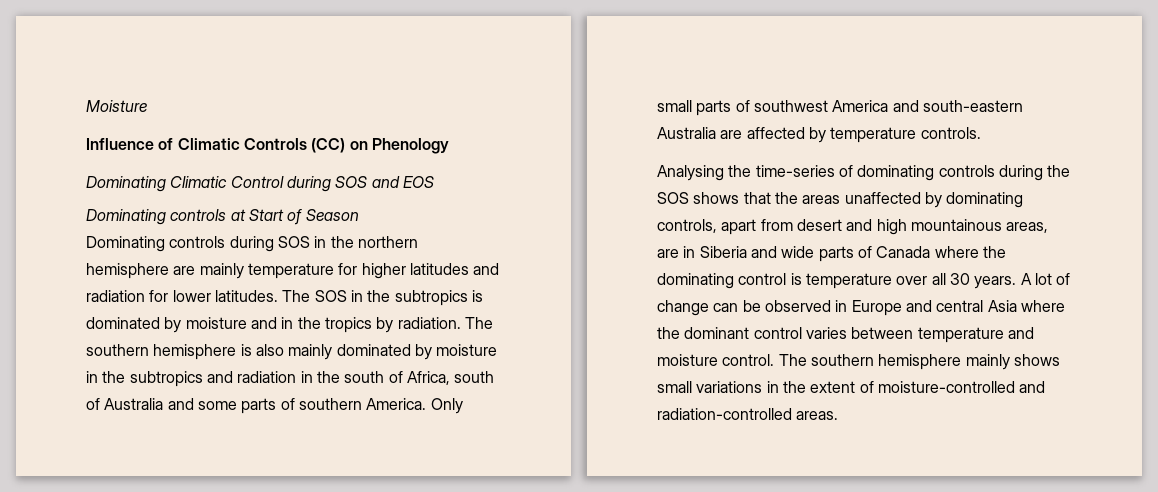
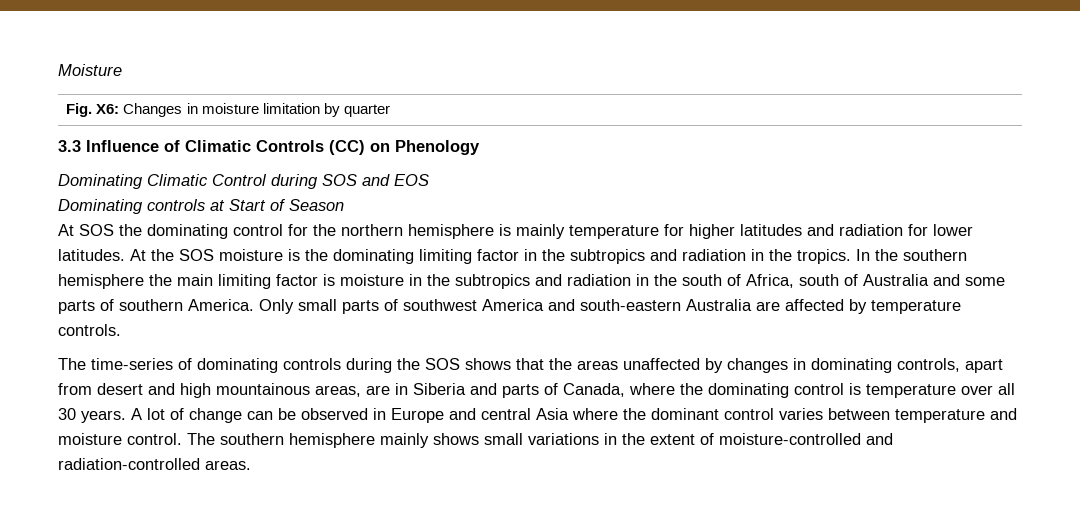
- Influence of Climatic Controls (CC) on Phenology
+ Fig. X6: Changes in moisture limitation by quarter
+ 3.3 Influence of Climatic Controls (CC) on Phenology
- Dominating controls during SOS in the northern hemisphere are mainly temperature for higher latitudes and radiation for lower latitudes.
+ At SOS the dominating control for the northern hemisphere is mainly temperature for higher latitudes and radiation for lower latitudes.
- The SOS in the subtropics is dominated by moisture and in the tropics by radiation. The southern hemisphere is also mainly dominated by moisture in the subtropics and radiation in the south of Africa, south of Australia and some parts of southern America.
+ At the SOS moisture is the dominating limiting factor in the subtropics and radiation in the tropics. In the southern hemisphere the main limiting factor is moisture in the subtropics and radiation in the south of Africa, south of Australia and some parts of southern America.
- Analysing the time-series of dominating controls during the SOS shows that the areas unaffected by dominating controls, apart from desert and high mountainous areas, are in Siberia and wide parts of Canada where the dominating control is temperature over all 30 years.
+ The time-series of dominating controls during the SOS shows that the areas unaffected by changes in dominating controls, apart from desert and high mountainous areas, are in Siberia and parts of Canada, where the dominating control is temperature over all 30 years.

